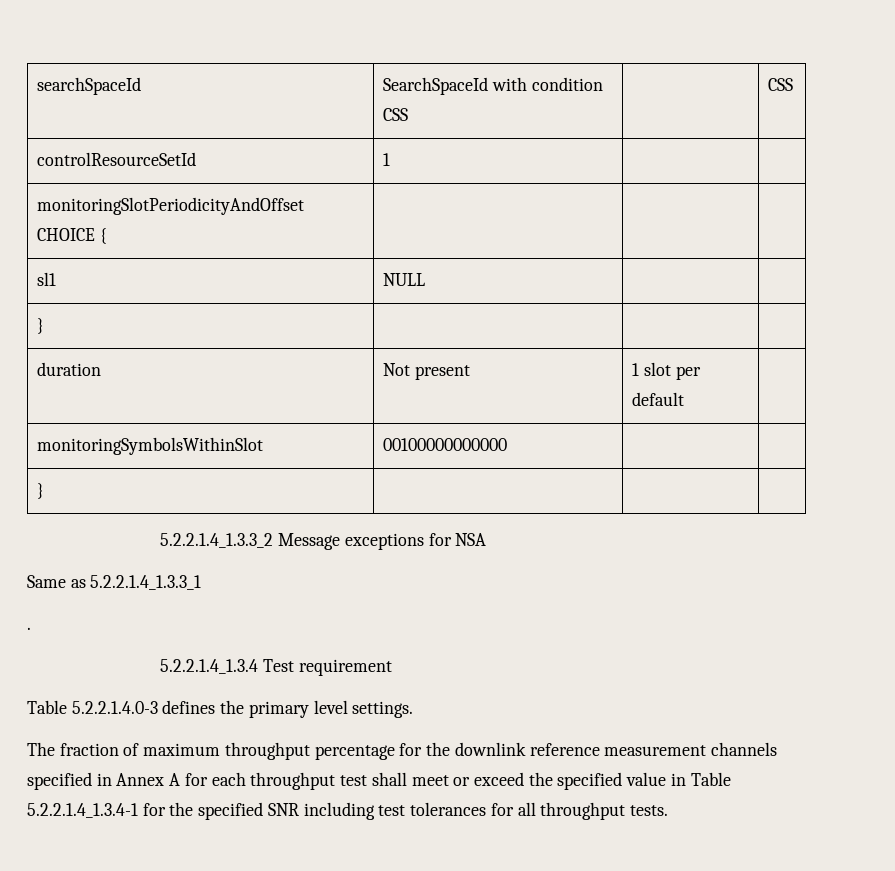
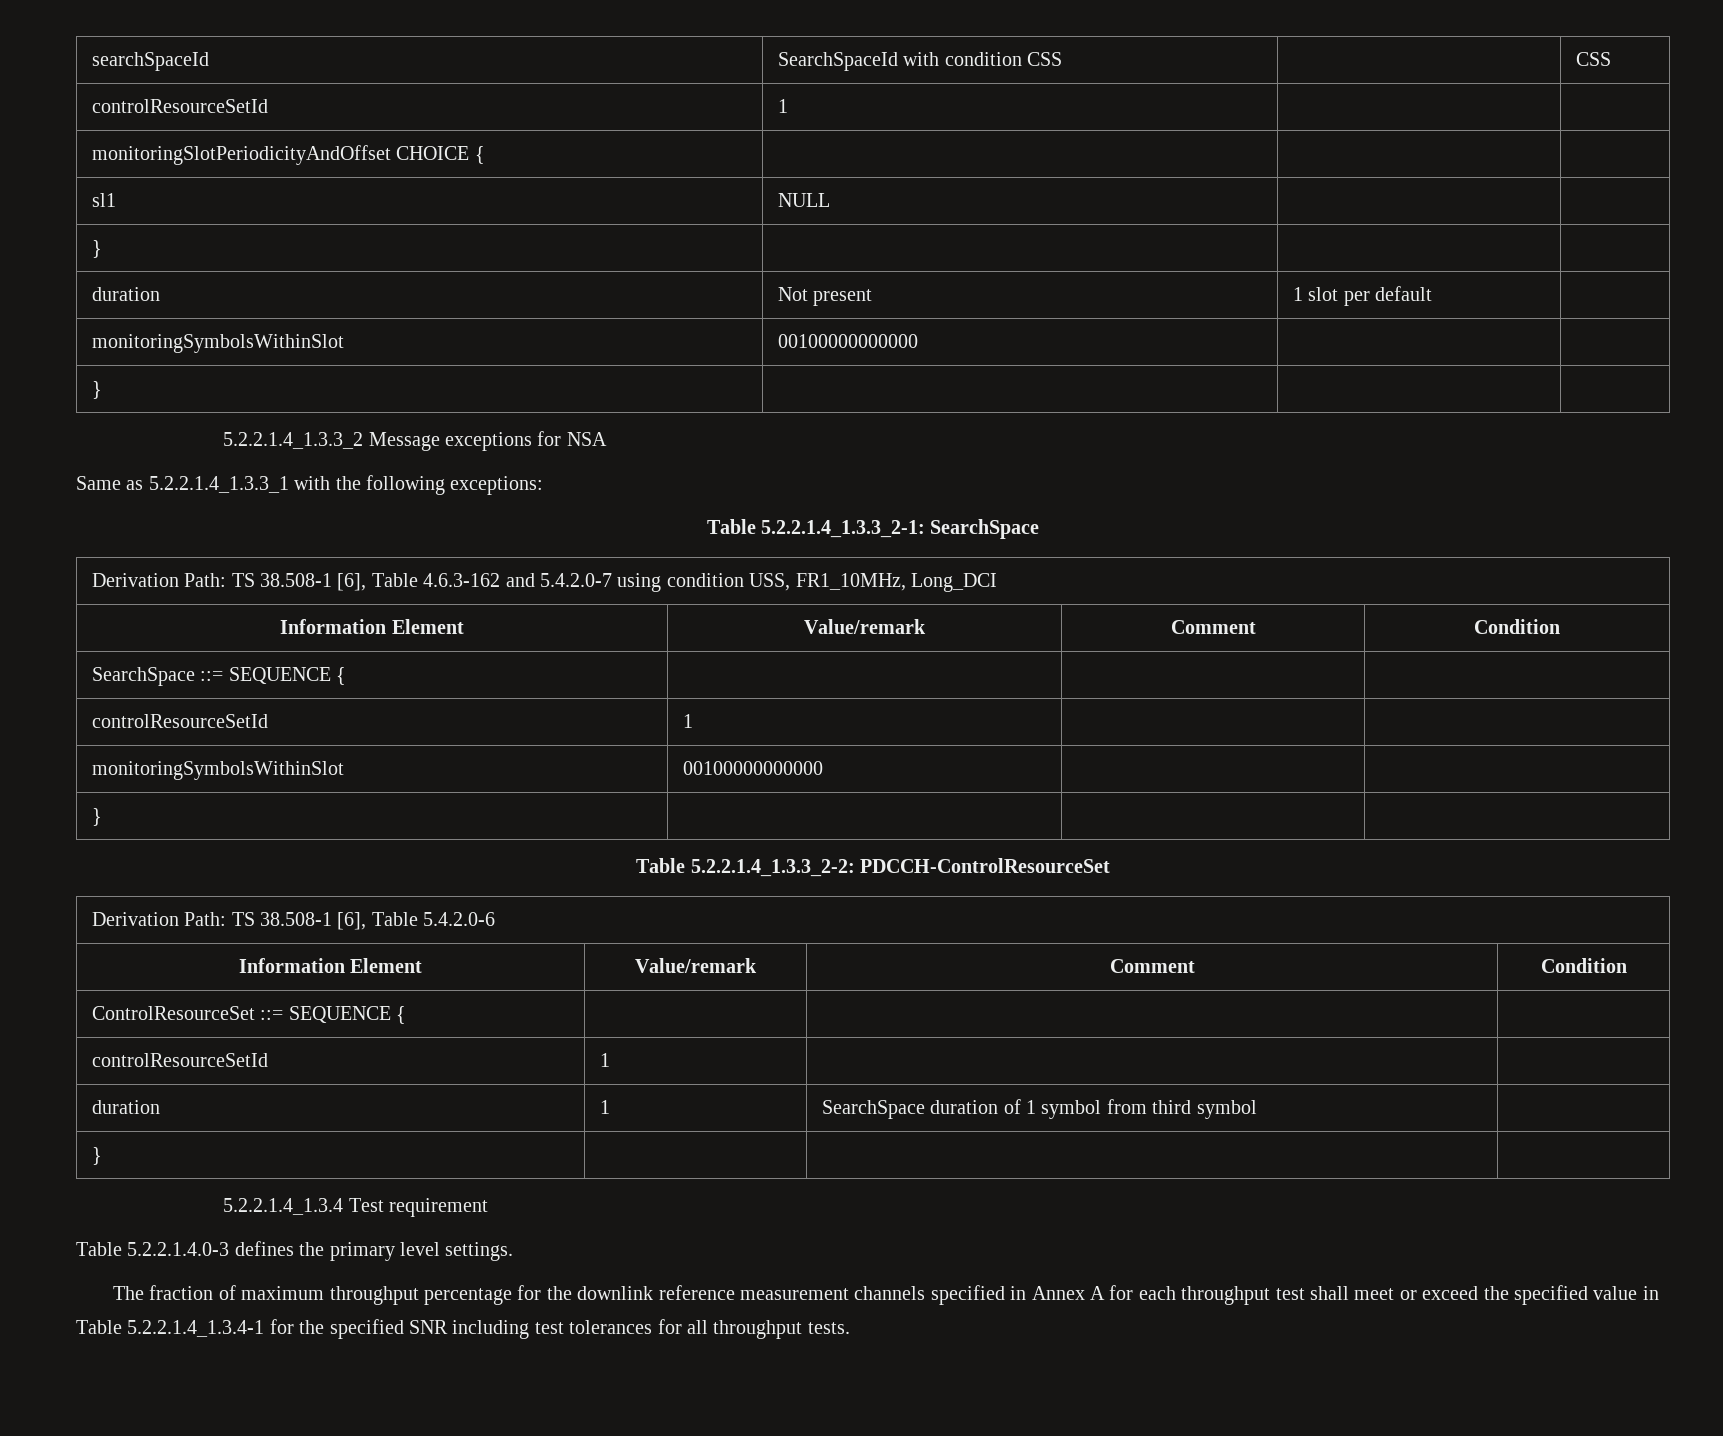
- Same as 5.2.2.1.4_1.3.3_1
- .
+ Same as 5.2.2.1.4_1.3.3_1 with the following exceptions:
+ Table 5.2.2.1.4_1.3.3_2-1: SearchSpace
+ Derivation Path: TS 38.508-1 [6], Table 4.6.3-162 and 5.4.2.0-7 using condition USS, FR1_10MHz, Long_DCI
+ Information Element | Value/remark | Comment | Condition
+ SearchSpace ::= SEQUENCE { | | |
+ controlResourceSetId | 1 | |
+ monitoringSymbolsWithinSlot | 00100000000000 | |
+ } | | |
+ Table 5.2.2.1.4_1.3.3_2-2: PDCCH-ControlResourceSet
+ Derivation Path: TS 38.508-1 [6], Table 5.4.2.0-6
+ Information Element | Value/remark | Comment | Condition
+ ControlResourceSet ::= SEQUENCE { | | |
+ controlResourceSetId | 1 | |
+ duration | 1 | SearchSpace duration of 1 symbol from third symbol |
+ } | | |

